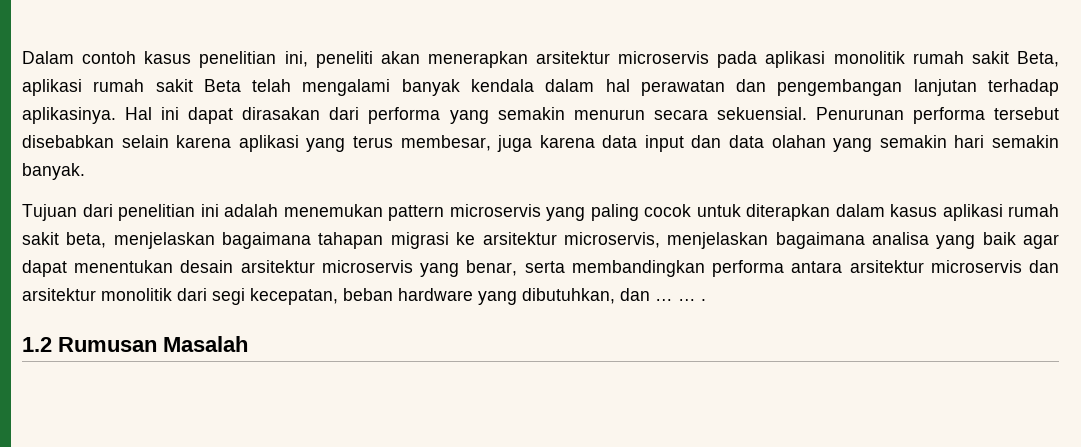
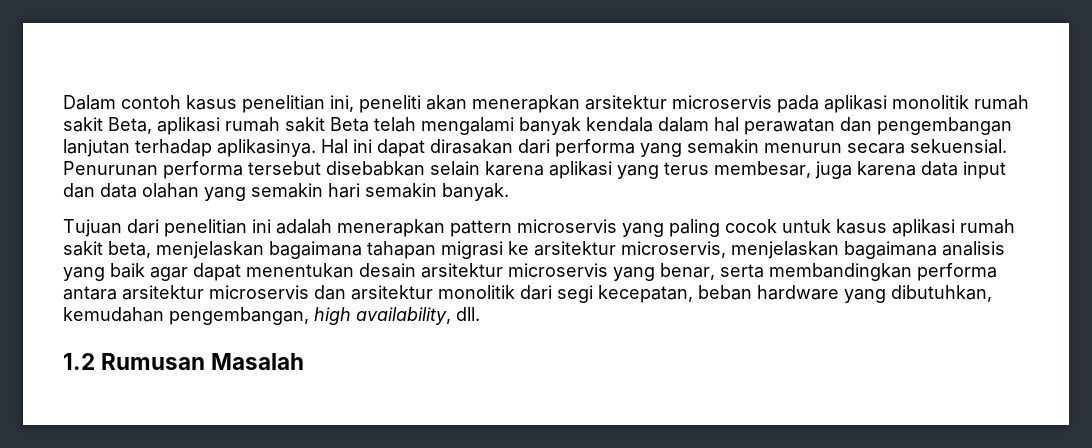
- Tujuan dari penelitian ini adalah menemukan pattern microservis yang paling cocok untuk diterapkan dalam kasus aplikasi rumah sakit beta, menjelaskan bagaimana tahapan migrasi ke arsitektur microservis, menjelaskan bagaimana analisa yang baik agar dapat menentukan desain arsitektur microservis yang benar, serta membandingkan performa antara arsitektur microservis dan arsitektur monolitik dari segi kecepatan, beban hardware yang dibutuhkan, dan … … .
+ Tujuan dari penelitian ini adalah menerapkan pattern microservis yang paling cocok untuk kasus aplikasi rumah sakit beta, menjelaskan bagaimana tahapan migrasi ke arsitektur microservis, menjelaskan bagaimana analisis yang baik agar dapat menentukan desain arsitektur microservis yang benar, serta membandingkan performa antara arsitektur microservis dan arsitektur monolitik dari segi kecepatan, beban hardware yang dibutuhkan, kemudahan pengembangan, high availability, dll.

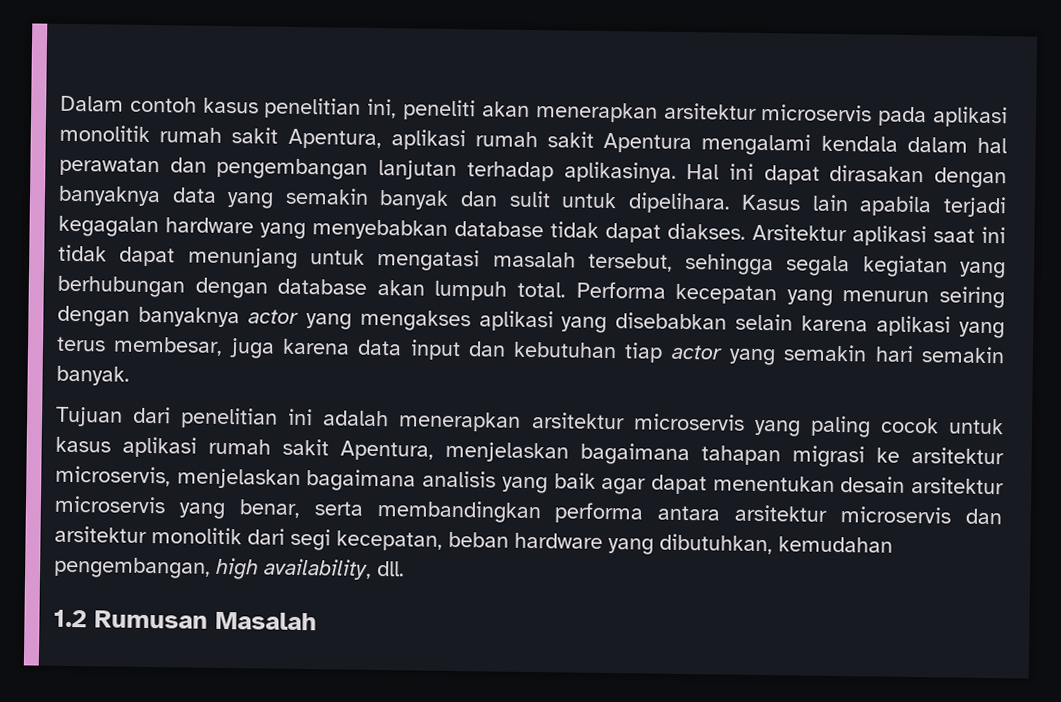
- Dalam contoh kasus penelitian ini, peneliti akan menerapkan arsitektur microservis pada aplikasi monolitik rumah sakit Beta, aplikasi rumah sakit Beta telah mengalami banyak kendala dalam hal perawatan dan pengembangan lanjutan terhadap aplikasinya.
+ Dalam contoh kasus penelitian ini, peneliti akan menerapkan arsitektur microservis pada aplikasi monolitik rumah sakit Apentura, aplikasi rumah sakit Apentura mengalami kendala dalam hal perawatan dan pengembangan lanjutan terhadap aplikasinya.
- Hal ini dapat dirasakan dari performa yang semakin menurun secara sekuensial. Penurunan performa tersebut disebabkan selain karena aplikasi yang terus membesar, juga karena data input dan data olahan yang semakin hari semakin banyak.
+ Hal ini dapat dirasakan dengan banyaknya data yang semakin banyak dan sulit untuk dipelihara. Kasus lain apabila terjadi kegagalan hardware yang menyebabkan database tidak dapat diakses. Arsitektur aplikasi saat ini tidak dapat menunjang untuk mengatasi masalah tersebut, sehingga segala kegiatan yang berhubungan dengan database akan lumpuh total. Performa kecepatan yang menurun seiring dengan banyaknya actor yang mengakses aplikasi yang disebabkan selain karena aplikasi yang terus membesar, juga karena data input dan kebutuhan tiap actor yang semakin hari semakin banyak.
- Tujuan dari penelitian ini adalah menerapkan pattern microservis yang paling cocok untuk kasus aplikasi rumah sakit beta, menjelaskan bagaimana tahapan migrasi ke arsitektur microservis, menjelaskan bagaimana analisis yang baik agar dapat menentukan desain arsitektur microservis yang benar, serta membandingkan performa antara arsitektur microservis dan arsitektur monolitik dari segi kecepatan, beban hardware yang dibutuhkan, kemudahan pengembangan, high availability, dll.
+ Tujuan dari penelitian ini adalah menerapkan arsitektur microservis yang paling cocok untuk kasus aplikasi rumah sakit Apentura, menjelaskan bagaimana tahapan migrasi ke arsitektur microservis, menjelaskan bagaimana analisis yang baik agar dapat menentukan desain arsitektur microservis yang benar, serta membandingkan performa antara arsitektur microservis dan arsitektur monolitik dari segi kecepatan, beban hardware yang dibutuhkan, kemudahan pengembangan, high availability, dll.

